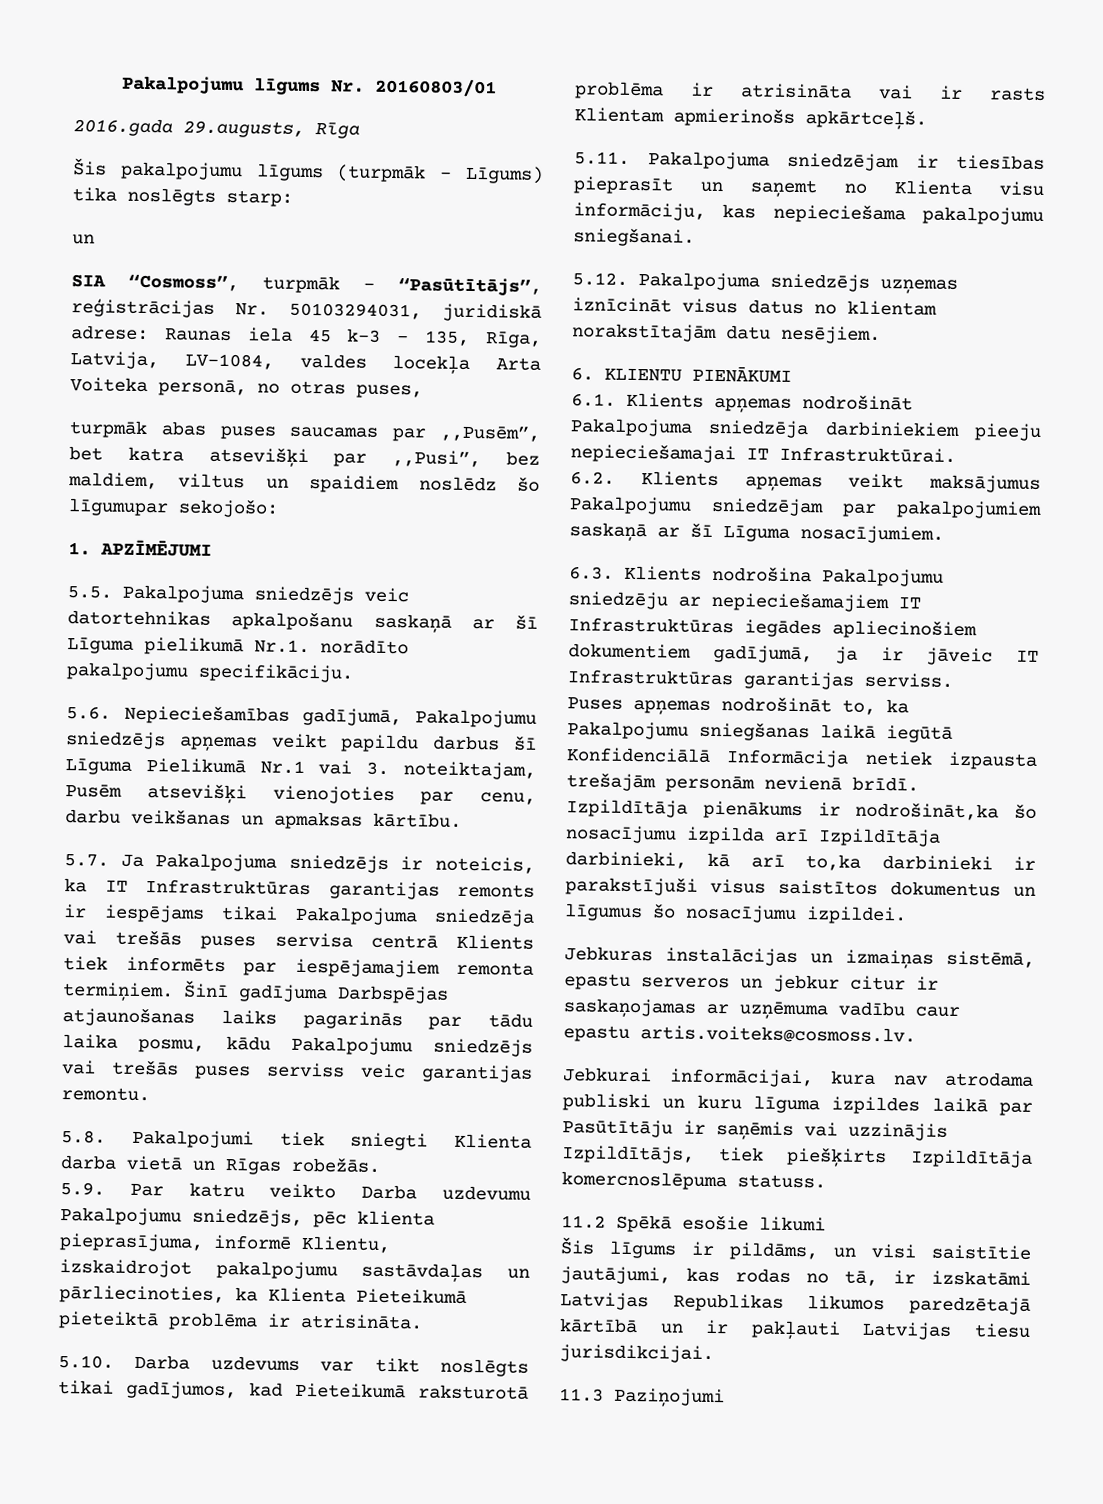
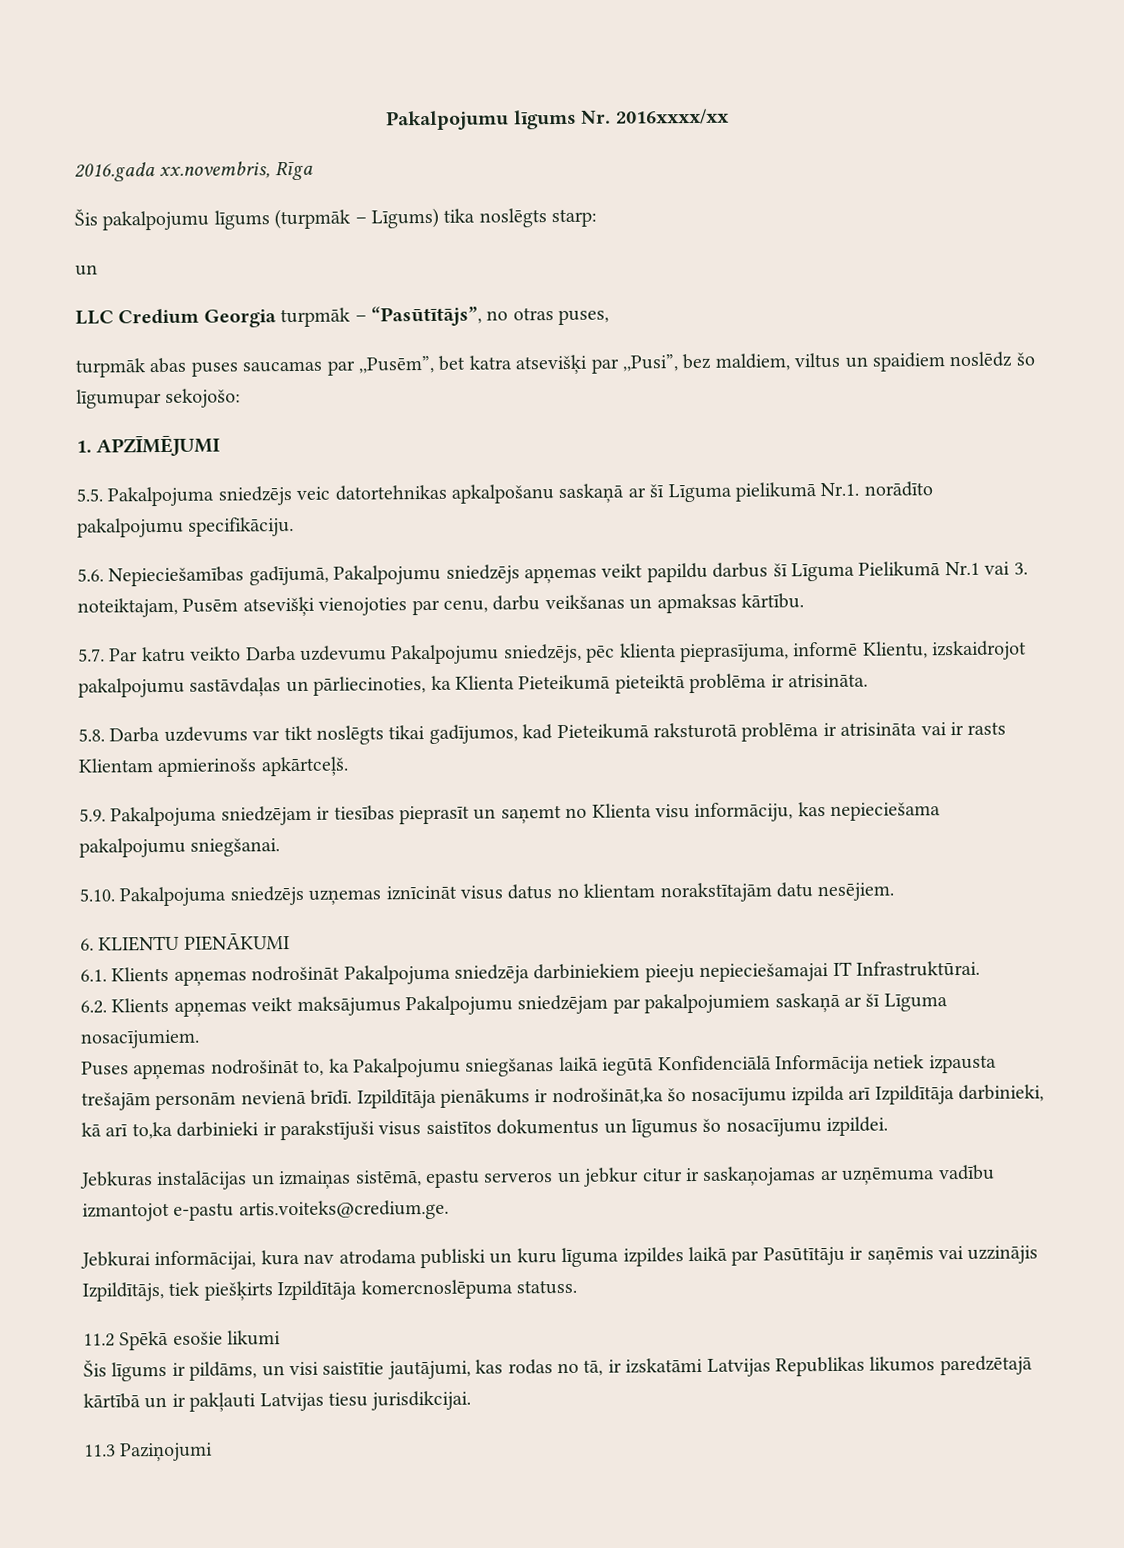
- Pakalpojumu līgums Nr. 20160803/01
+ Pakalpojumu līgums Nr. 2016xxxx/xx
- 2016.gada 29.augusts, Rīga
+ 2016.gada xx.novembris, Rīga
- SIA “Cosmoss”, turpmāk – “Pasūtītājs”, reģistrācijas Nr. 50103294031, juridiskā adrese: Raunas iela 45 k-3 - 135, Rīga, Latvija, LV-1084, valdes locekļa Arta Voiteka personā, no otras puses,
+ LLC Credium Georgia turpmāk – “Pasūtītājs”, no otras puses,
- 5.7. Ja Pakalpojuma sniedzējs ir noteicis, ka IT Infrastruktūras garantijas remonts ir iespējams tikai Pakalpojuma sniedzēja vai trešās puses servisa centrā Klients tiek informēts par iespējamajiem remonta termiņiem. Šinī gadījuma Darbspējas atjaunošanas laiks pagarinās par tādu laika posmu, kādu Pakalpojumu sniedzējs vai trešās puses serviss veic garantijas remontu.
- 5.8. Pakalpojumi tiek sniegti Klienta darba vietā un Rīgas robežās.
- 5.9. Par katru veikto Darba uzdevumu Pakalpojumu sniedzējs, pēc klienta pieprasījuma, informē Klientu, izskaidrojot pakalpojumu sastāvdaļas un pārliecinoties, ka Klienta Pieteikumā pieteiktā problēma ir atrisināta.
+ 5.7. Par katru veikto Darba uzdevumu Pakalpojumu sniedzējs, pēc klienta pieprasījuma, informē Klientu, izskaidrojot pakalpojumu sastāvdaļas un pārliecinoties, ka Klienta Pieteikumā pieteiktā problēma ir atrisināta.
- 5.10. Darba uzdevums var tikt noslēgts tikai gadījumos, kad Pieteikumā raksturotā problēma ir atrisināta vai ir rasts Klientam apmierinošs apkārtceļš.
+ 5.8. Darba uzdevums var tikt noslēgts tikai gadījumos, kad Pieteikumā raksturotā problēma ir atrisināta vai ir rasts Klientam apmierinošs apkārtceļš.
- 5.11. Pakalpojuma sniedzējam ir tiesības pieprasīt un saņemt no Klienta visu informāciju, kas nepieciešama pakalpojumu sniegšanai.
+ 5.9. Pakalpojuma sniedzējam ir tiesības pieprasīt un saņemt no Klienta visu informāciju, kas nepieciešama pakalpojumu sniegšanai.
- 5.12. Pakalpojuma sniedzējs uzņemas iznīcināt visus datus no klientam norakstītajām datu nesējiem.
+ 5.10. Pakalpojuma sniedzējs uzņemas iznīcināt visus datus no klientam norakstītajām datu nesējiem.
- 6.3. Klients nodrošina Pakalpojumu sniedzēju ar nepieciešamajiem IT Infrastruktūras iegādes apliecinošiem dokumentiem gadījumā, ja ir jāveic IT Infrastruktūras garantijas serviss.
- Jebkuras instalācijas un izmaiņas sistēmā, epastu serveros un jebkur citur ir saskaņojamas ar uzņēmuma vadību caur epastu artis.voiteks@cosmoss.lv.
+ Jebkuras instalācijas un izmaiņas sistēmā, epastu serveros un jebkur citur ir saskaņojamas ar uzņēmuma vadību izmantojot e-pastu artis.voiteks@credium.ge.

